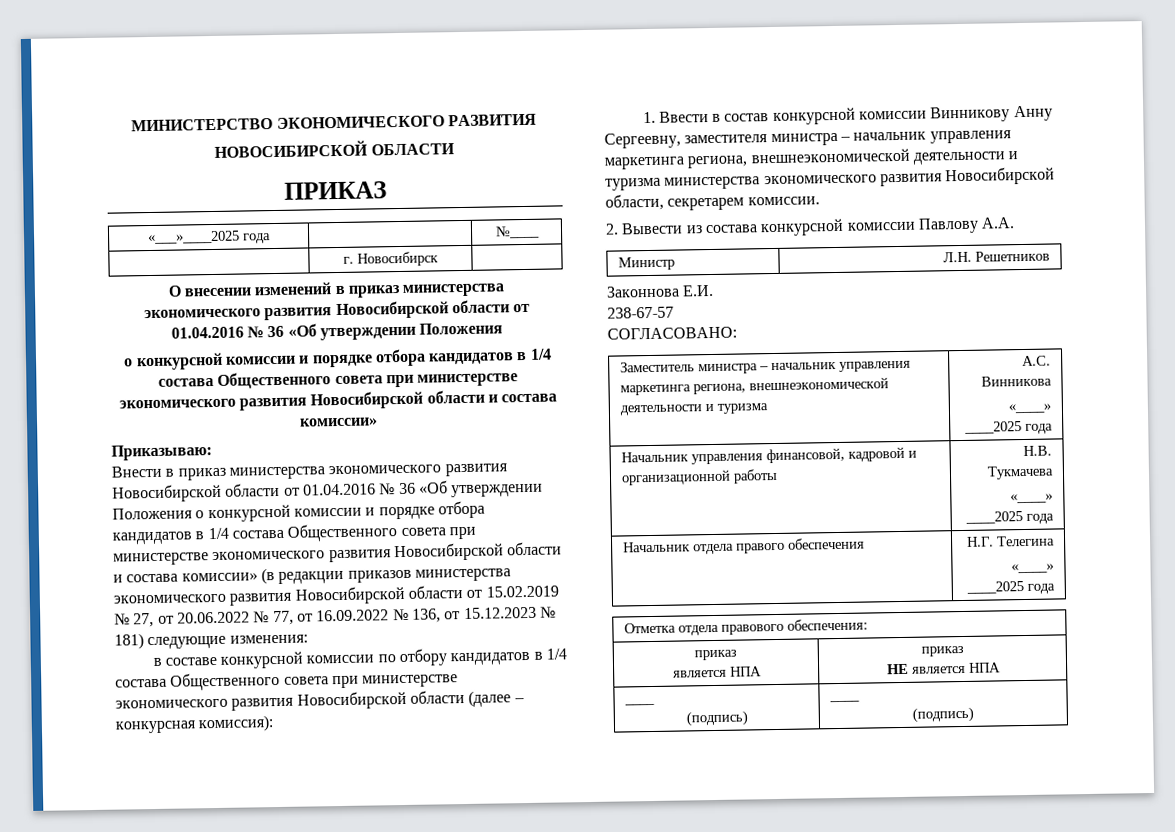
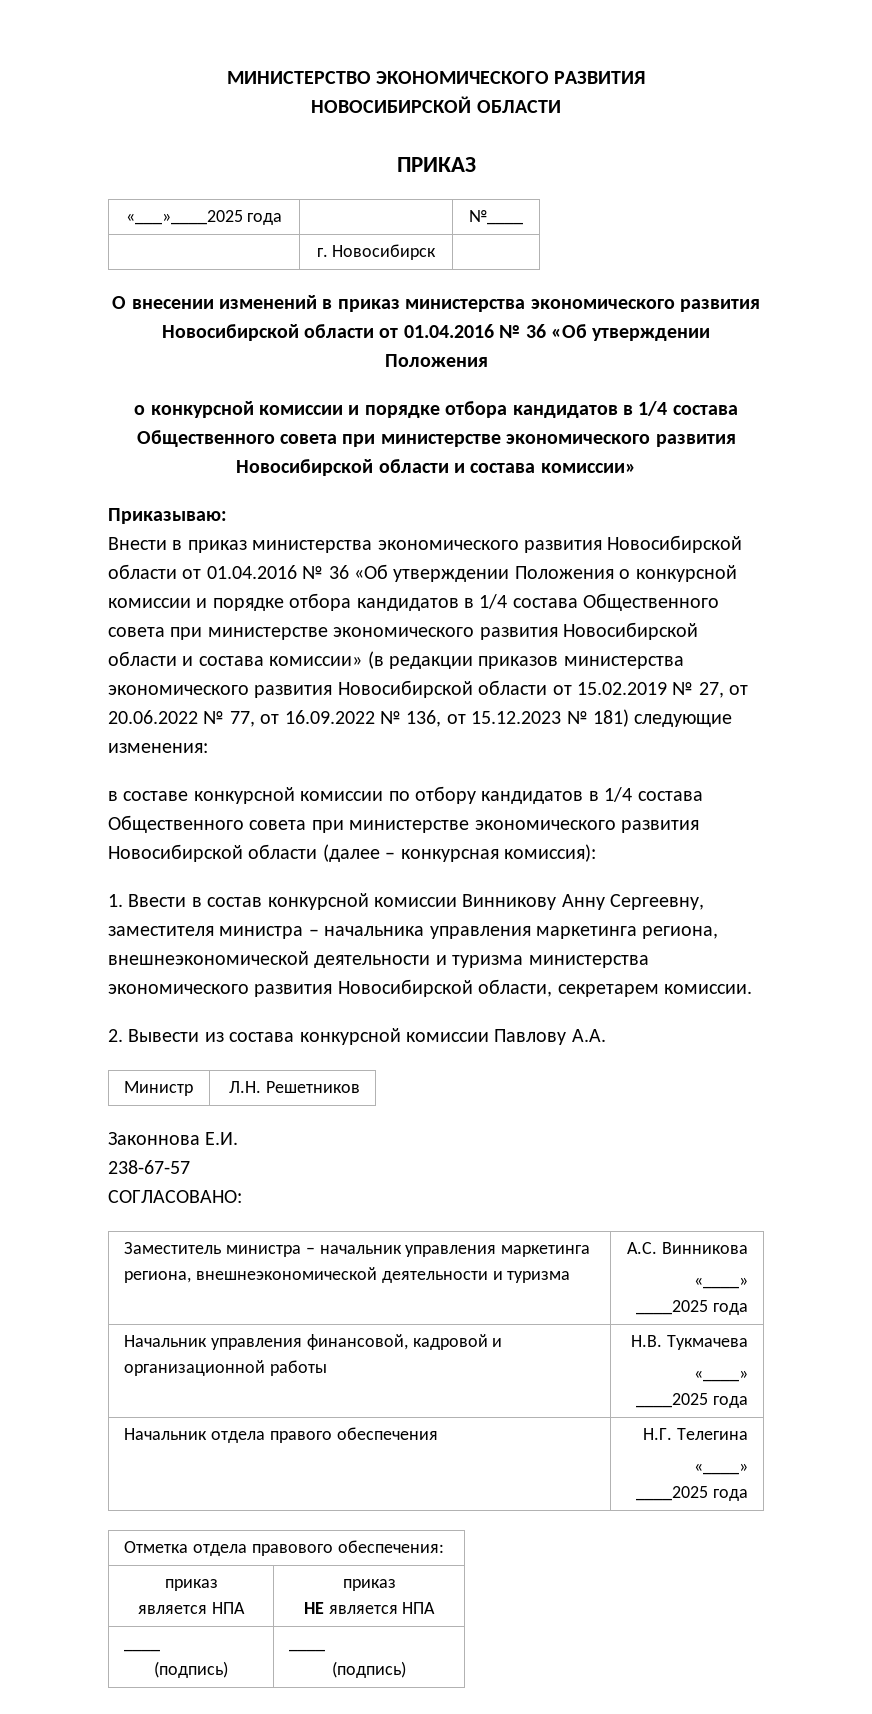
- 1. Ввести в состав конкурсной комиссии Винникову Анну Сергеевну, заместителя министра – начальник управления маркетинга региона, внешнеэкономической деятельности и туризма министерства экономического развития Новосибирской области, секретарем комиссии.
+ 1. Ввести в состав конкурсной комиссии Винникову Анну Сергеевну, заместителя министра – начальника управления маркетинга региона, внешнеэкономической деятельности и туризма министерства экономического развития Новосибирской области, секретарем комиссии.

